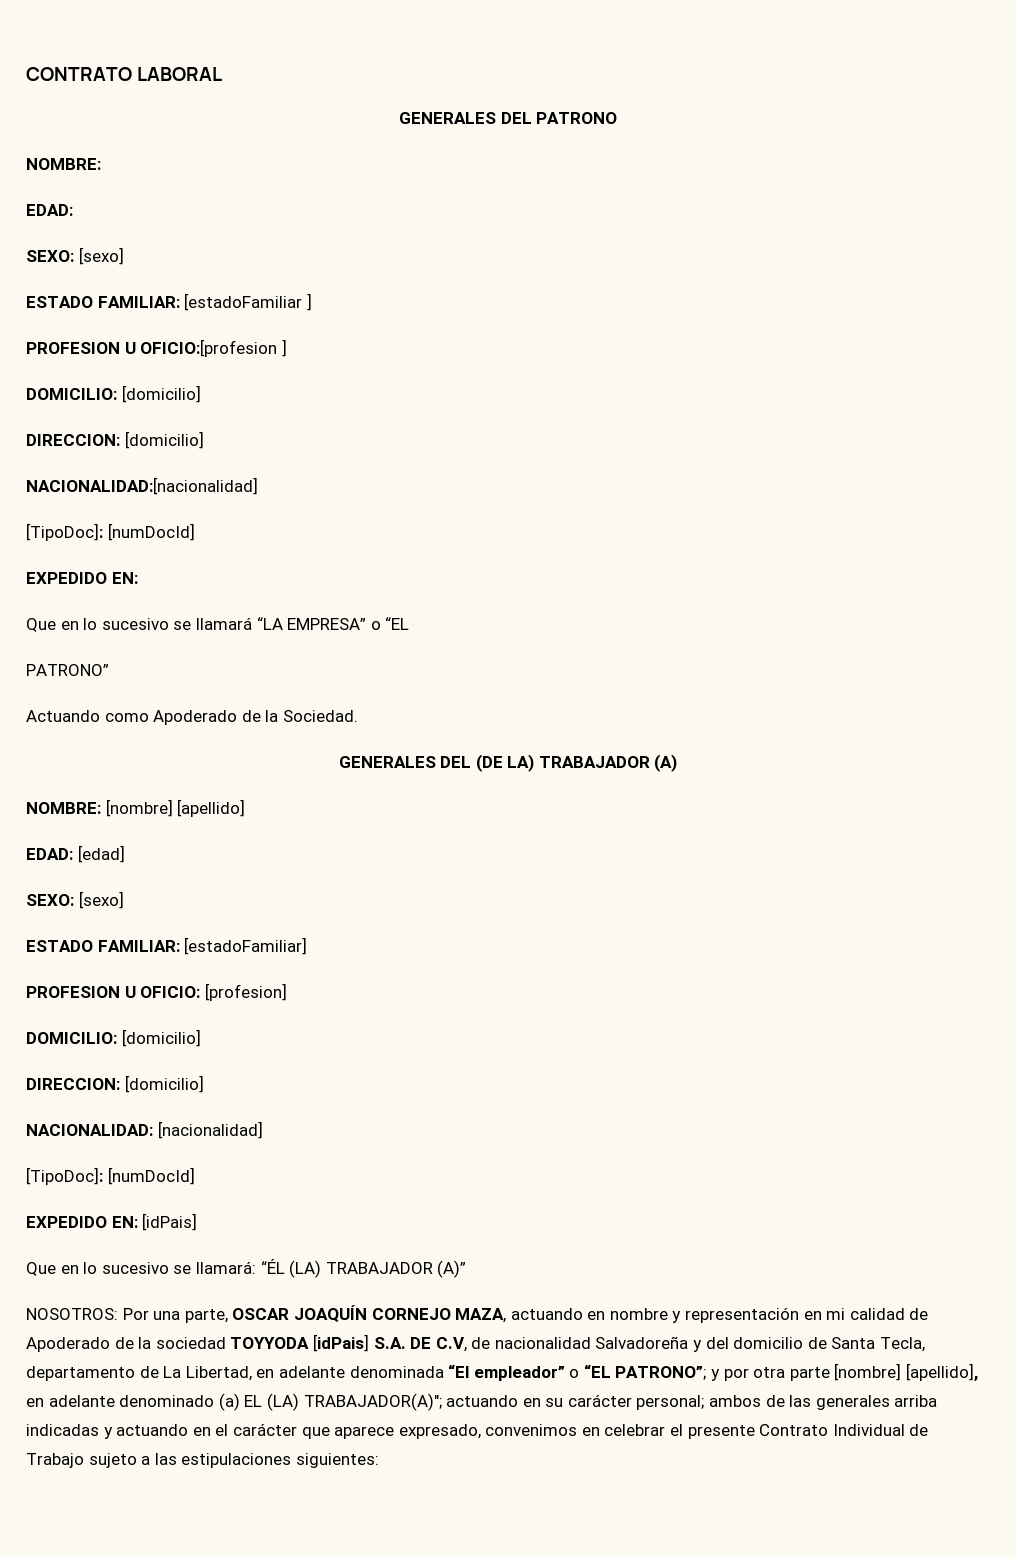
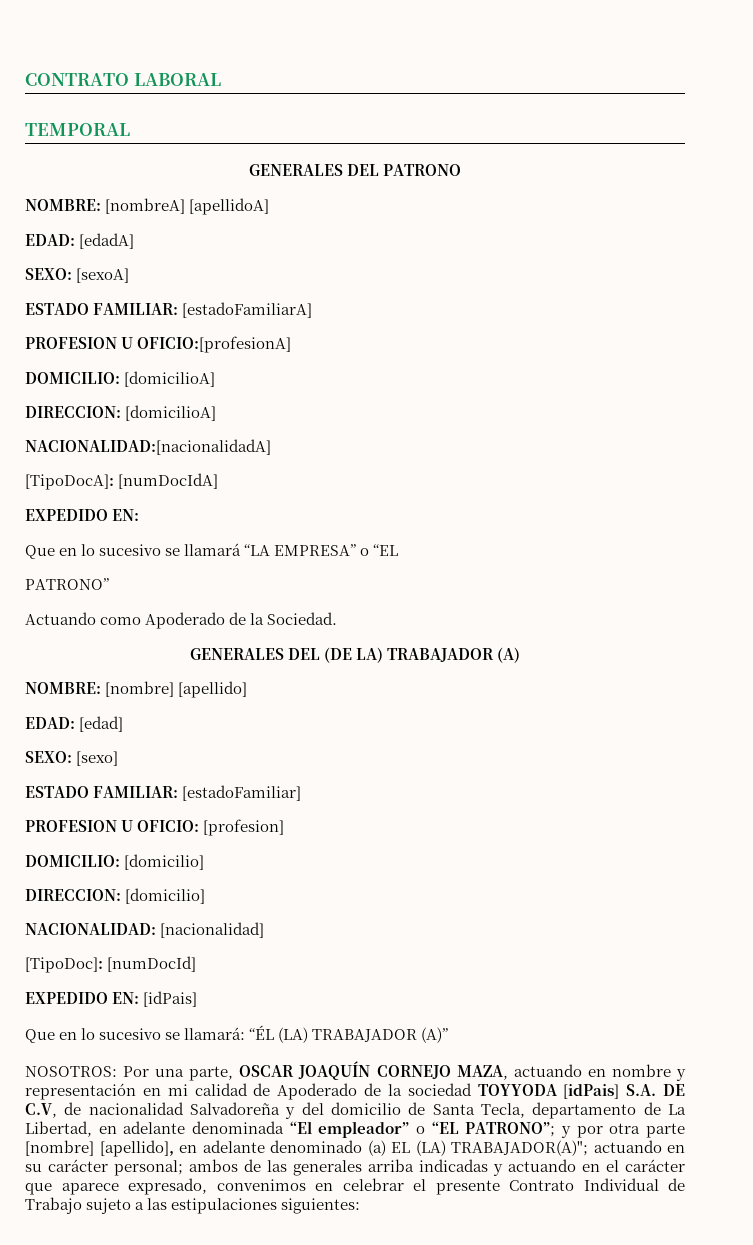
+ TEMPORAL
  GENERALES DEL PATRONO
- NOMBRE:
- EDAD:
- SEXO: [sexo]
- ESTADO FAMILIAR: [estadoFamiliar ]
- PROFESION U OFICIO:[profesion ]
- DOMICILIO: [domicilio]
- DIRECCION: [domicilio]
- NACIONALIDAD:[nacionalidad]
- [TipoDoc]: [numDocId]
+ NOMBRE: [nombreA] [apellidoA]
+ EDAD: [edadA]
+ SEXO: [sexoA]
+ ESTADO FAMILIAR: [estadoFamiliarA]
+ PROFESION U OFICIO:[profesionA]
+ DOMICILIO: [domicilioA]
+ DIRECCION: [domicilioA]
+ NACIONALIDAD:[nacionalidadA]
+ [TipoDocA]: [numDocIdA]

